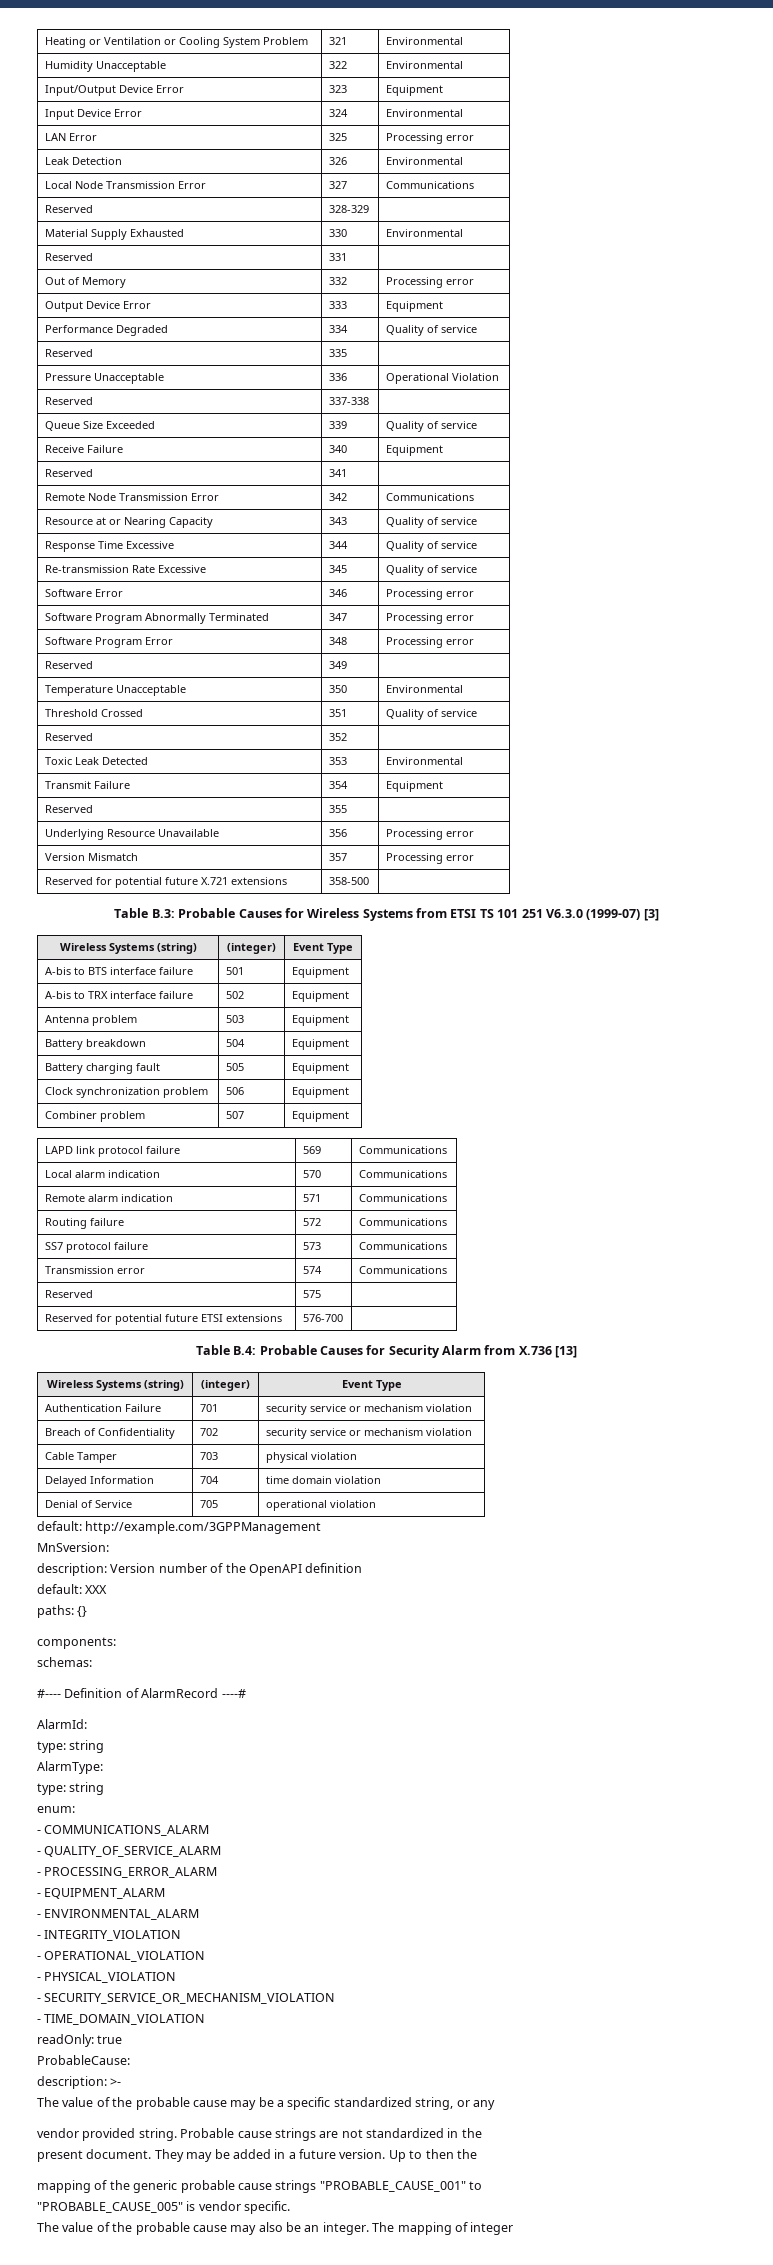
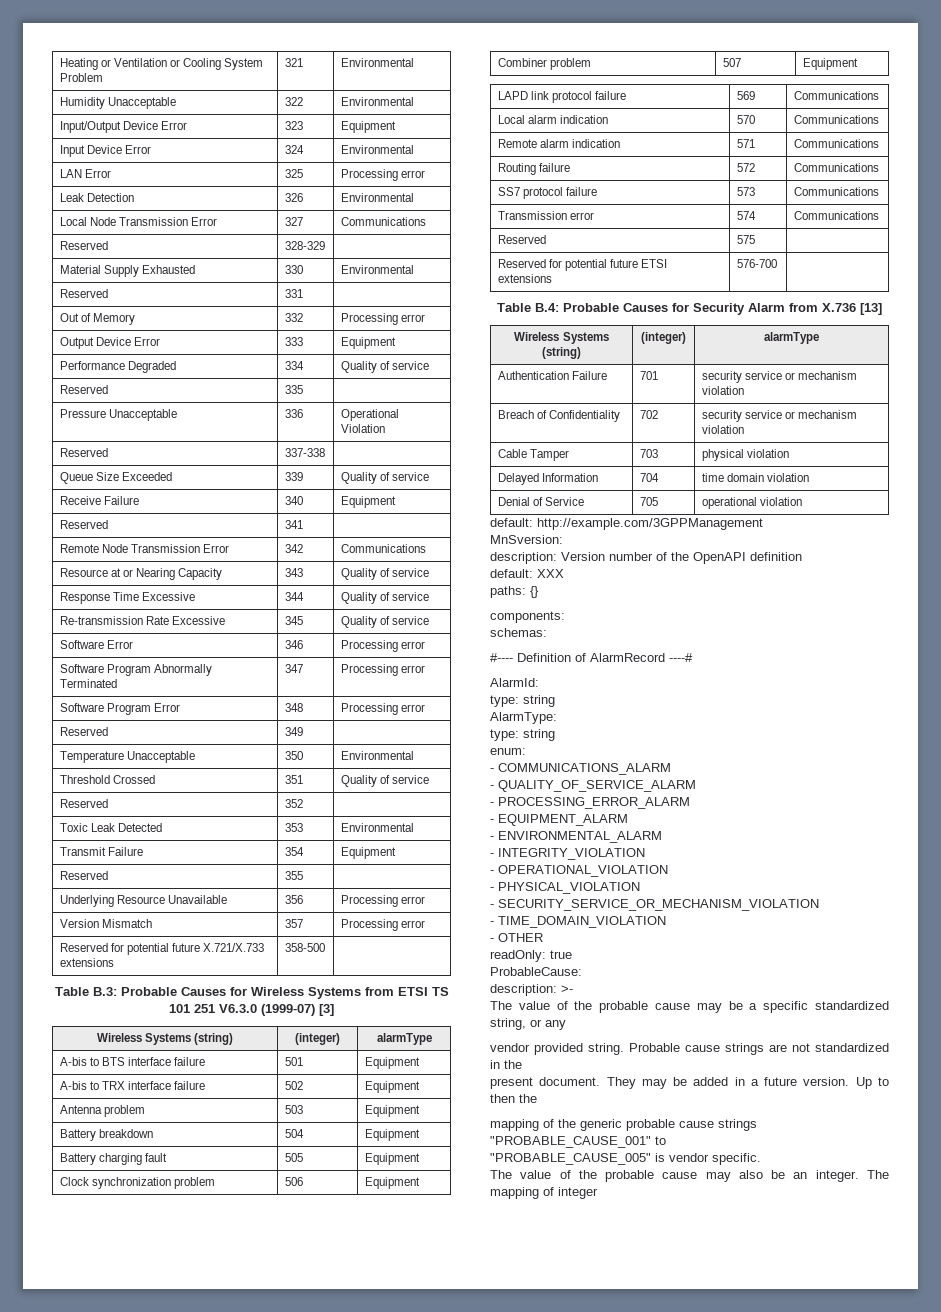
- Reserved for potential future X.721 extensions | 358-500 |
+ Reserved for potential future X.721/X.733 extensions | 358-500 |
  Table B.3: Probable Causes for Wireless Systems from ETSI TS 101 251 V6.3.0 (1999-07) [3]
- Wireless Systems (string) | (integer) | Event Type
+ Wireless Systems (string) | (integer) | alarmType
  Table B.4: Probable Causes for Security Alarm from X.736 [13]
- Wireless Systems (string) | (integer) | Event Type
+ Wireless Systems (string) | (integer) | alarmType
+ - OTHER

